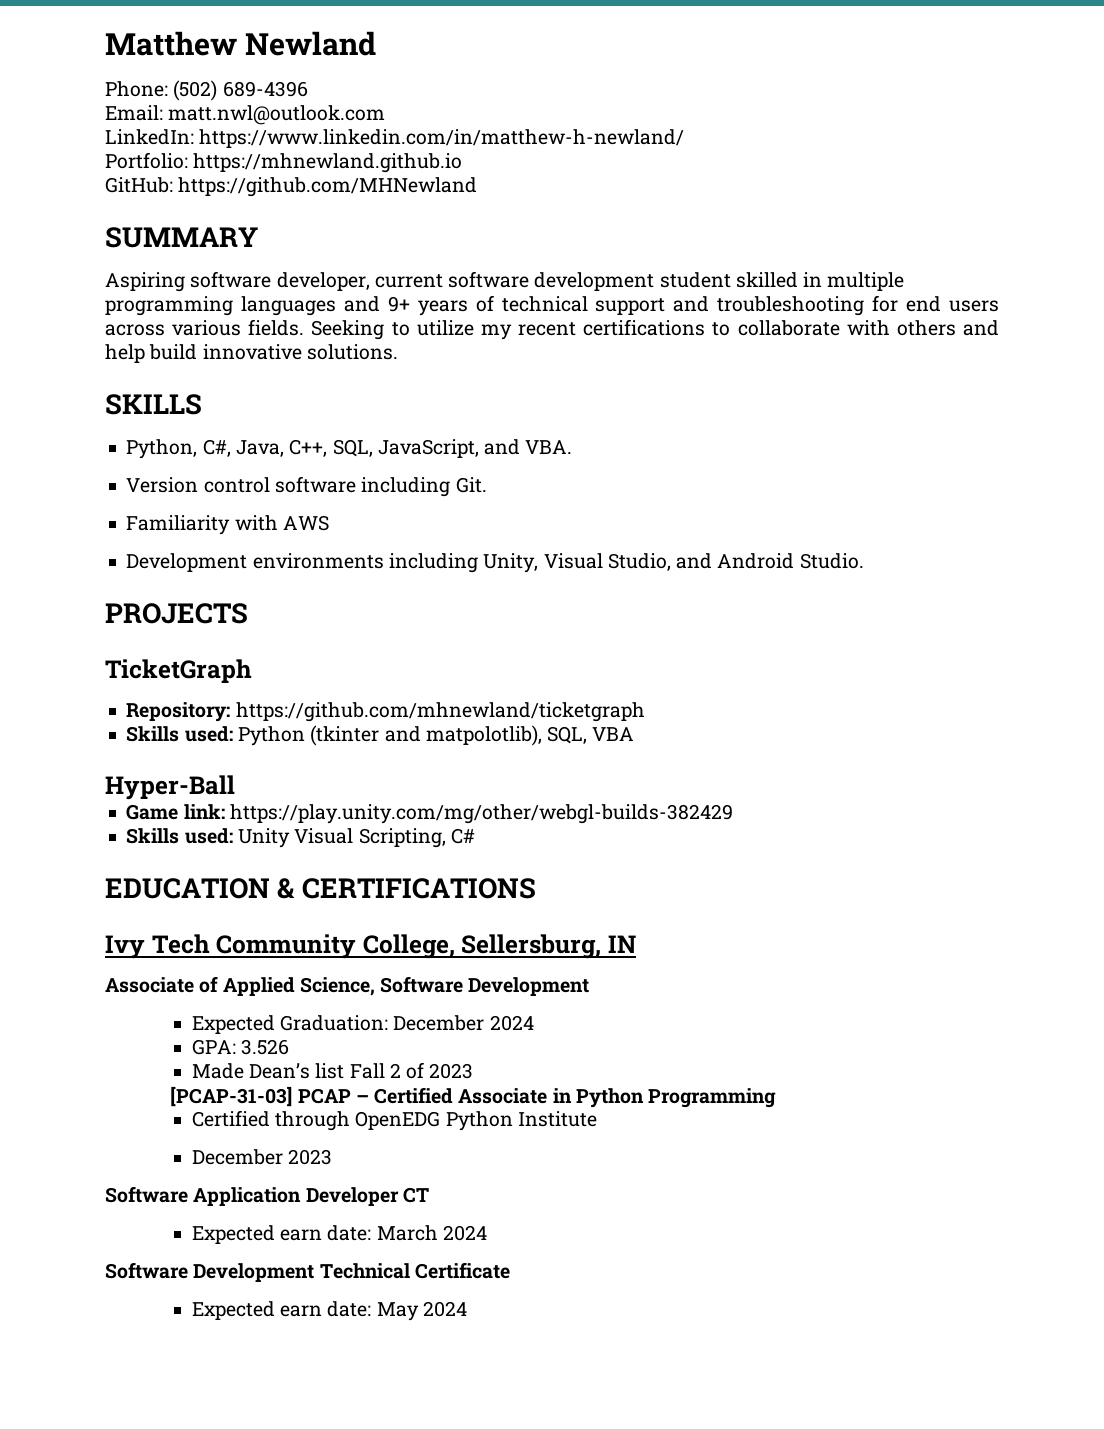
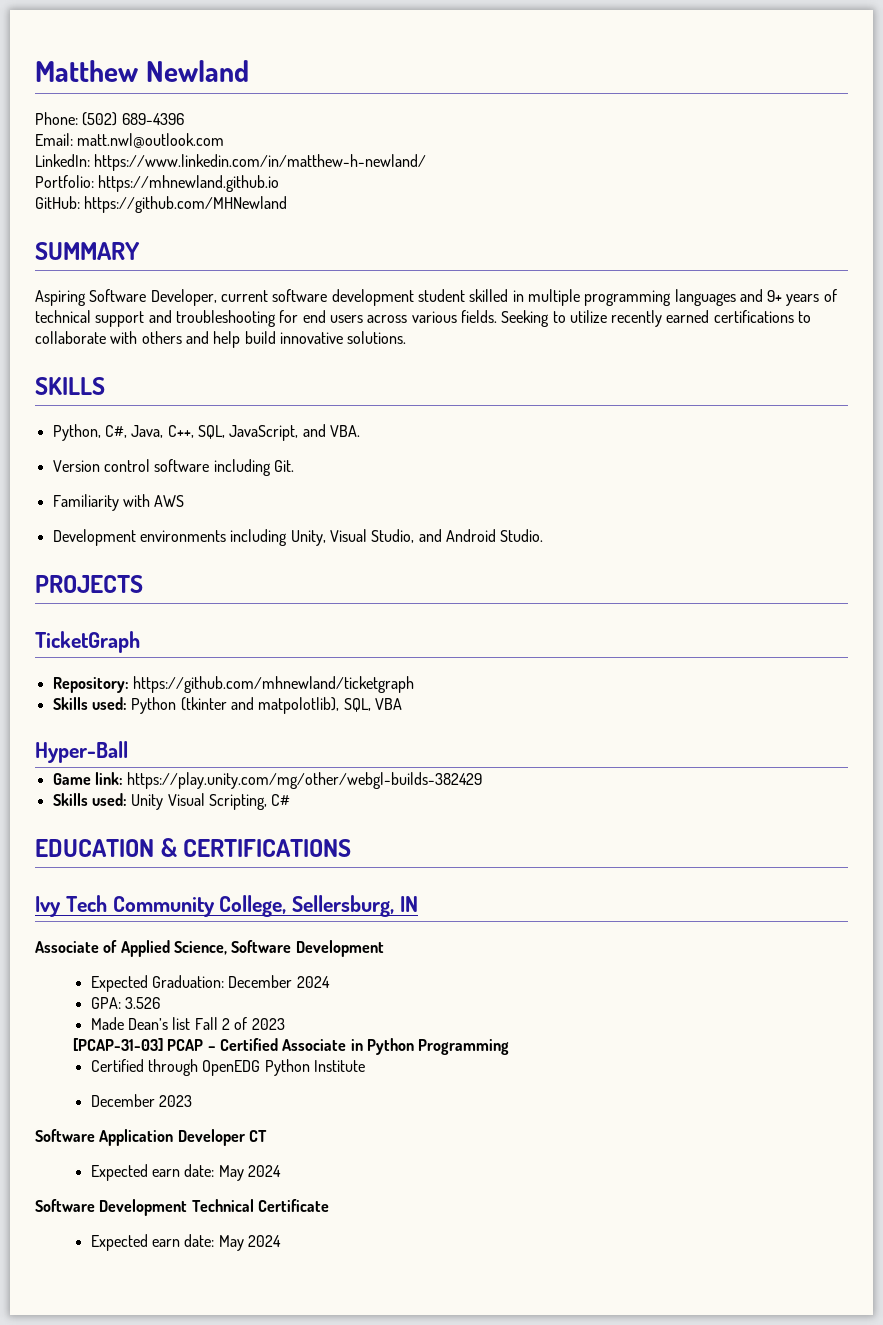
- Aspiring software developer, current software development student skilled in multiple programming languages and 9+ years of technical support and troubleshooting for end users across various fields.
+ Aspiring Software Developer, current software development student skilled in multiple programming languages and 9+ years of technical support and troubleshooting for end users across various fields.
- Seeking to utilize my recent certifications to collaborate with others and help build innovative solutions.
+ Seeking to utilize recently earned certifications to collaborate with others and help build innovative solutions.
  Software Application Developer CT
- Expected earn date: March 2024
+ Expected earn date: May 2024

